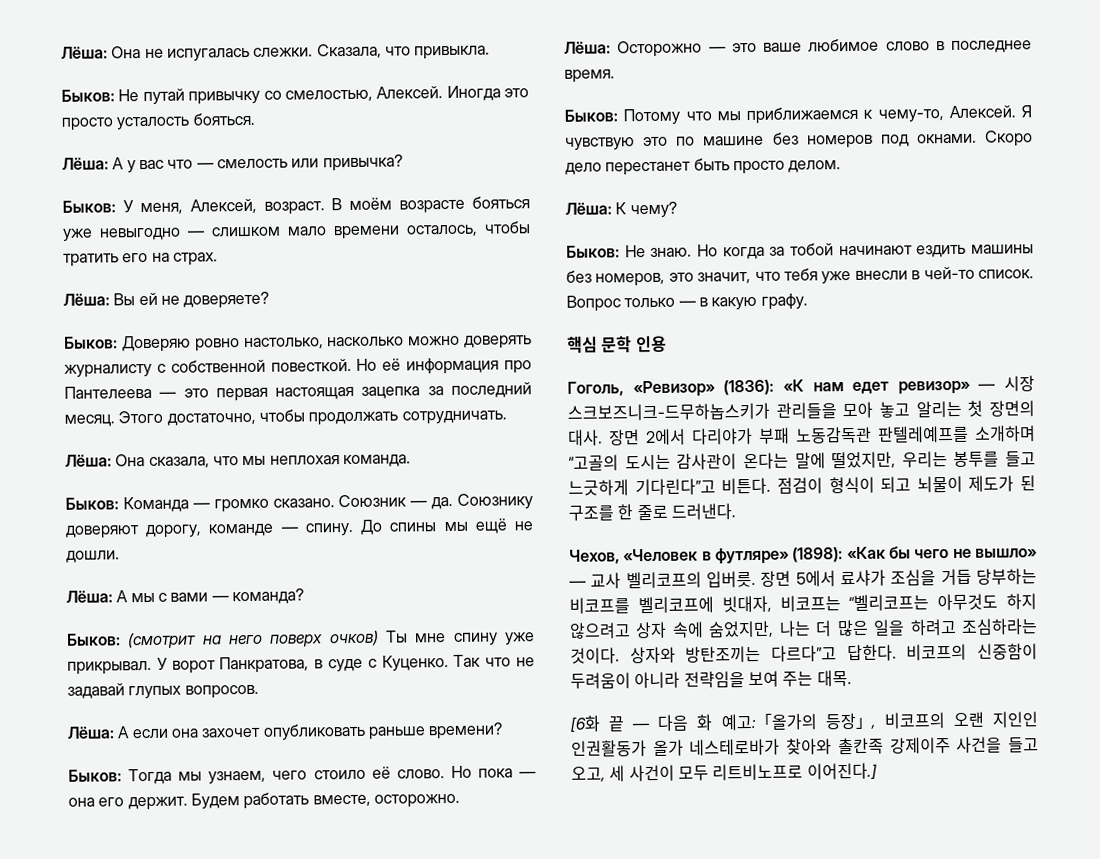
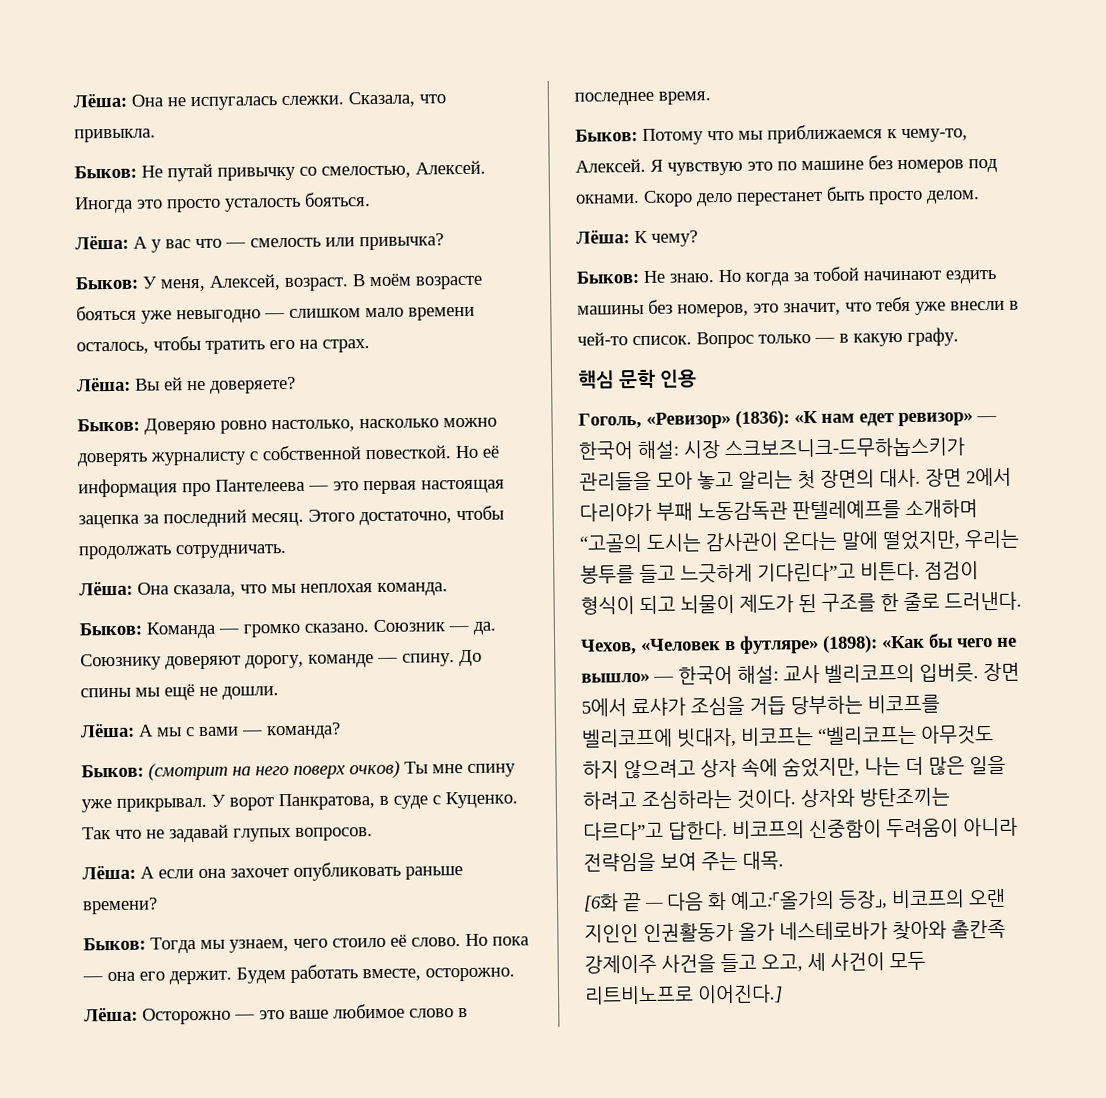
- Гоголь, «Ревизор» (1836): «К нам едет ревизор» — 시장 스크보즈니크-드무하놉스키가 관리들을 모아 놓고 알리는 첫 장면의 대사.
+ Гоголь, «Ревизор» (1836): «К нам едет ревизор» — 한국어 해설: 시장 스크보즈니크-드무하놉스키가 관리들을 모아 놓고 알리는 첫 장면의 대사.
- Чехов, «Человек в футляре» (1898): «Как бы чего не вышло» — 교사 벨리코프의 입버릇.
+ Чехов, «Человек в футляре» (1898): «Как бы чего не вышло» — 한국어 해설: 교사 벨리코프의 입버릇.

